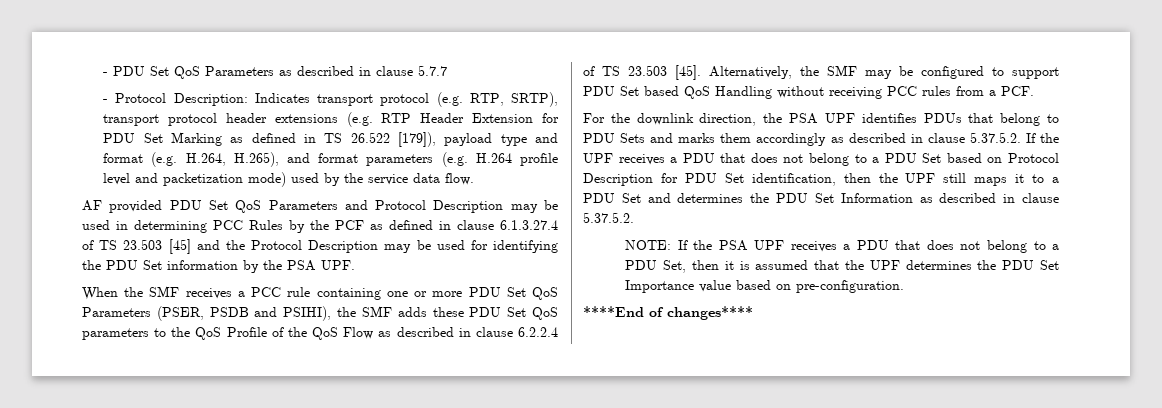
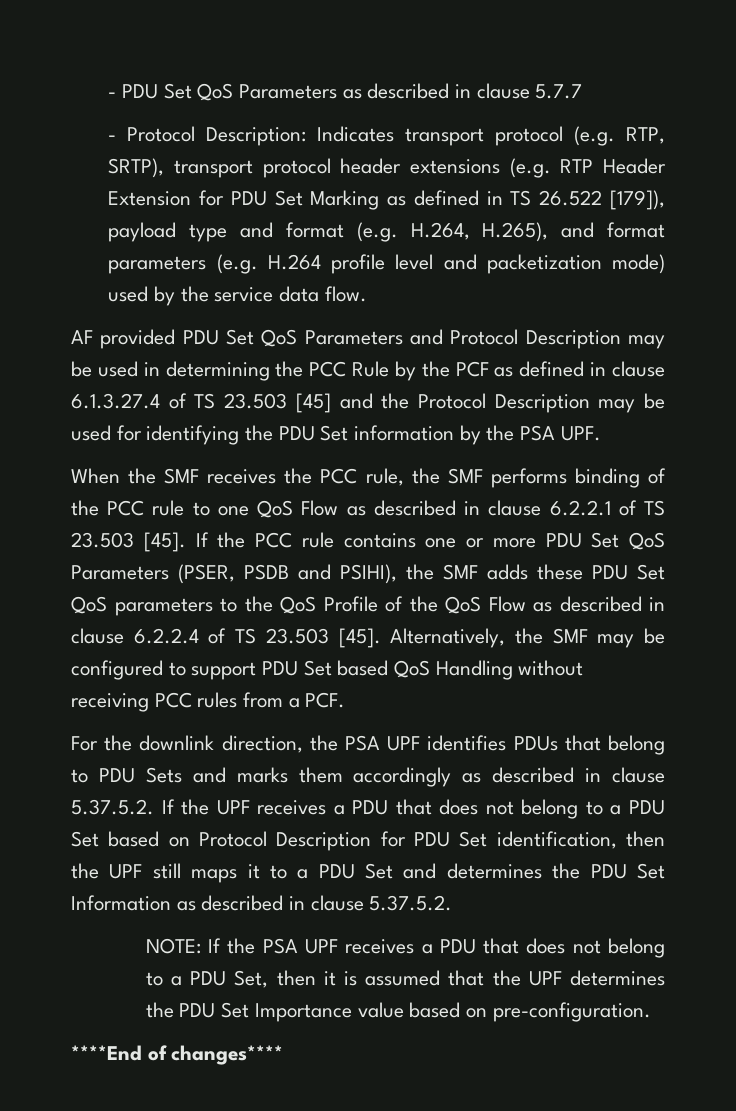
- AF provided PDU Set QoS Parameters and Protocol Description may be used in determining PCC Rules by the PCF as defined in clause 6.1.3.27.4 of TS 23.503 [45] and the Protocol Description may be used for identifying the PDU Set information by the PSA UPF.
+ AF provided PDU Set QoS Parameters and Protocol Description may be used in determining the PCC Rule by the PCF as defined in clause 6.1.3.27.4 of TS 23.503 [45] and the Protocol Description may be used for identifying the PDU Set information by the PSA UPF.
- When the SMF receives a PCC rule containing one or more PDU Set QoS Parameters (PSER, PSDB and PSIHI), the SMF adds these PDU Set QoS parameters to the QoS Profile of the QoS Flow as described in clause 6.2.2.4 of TS 23.503 [45].
+ When the SMF receives the PCC rule, the SMF performs binding of the PCC rule to one QoS Flow as described in clause 6.2.2.1 of TS 23.503 [45]. If the PCC rule contains one or more PDU Set QoS Parameters (PSER, PSDB and PSIHI), the SMF adds these PDU Set QoS parameters to the QoS Profile of the QoS Flow as described in clause 6.2.2.4 of TS 23.503 [45].

